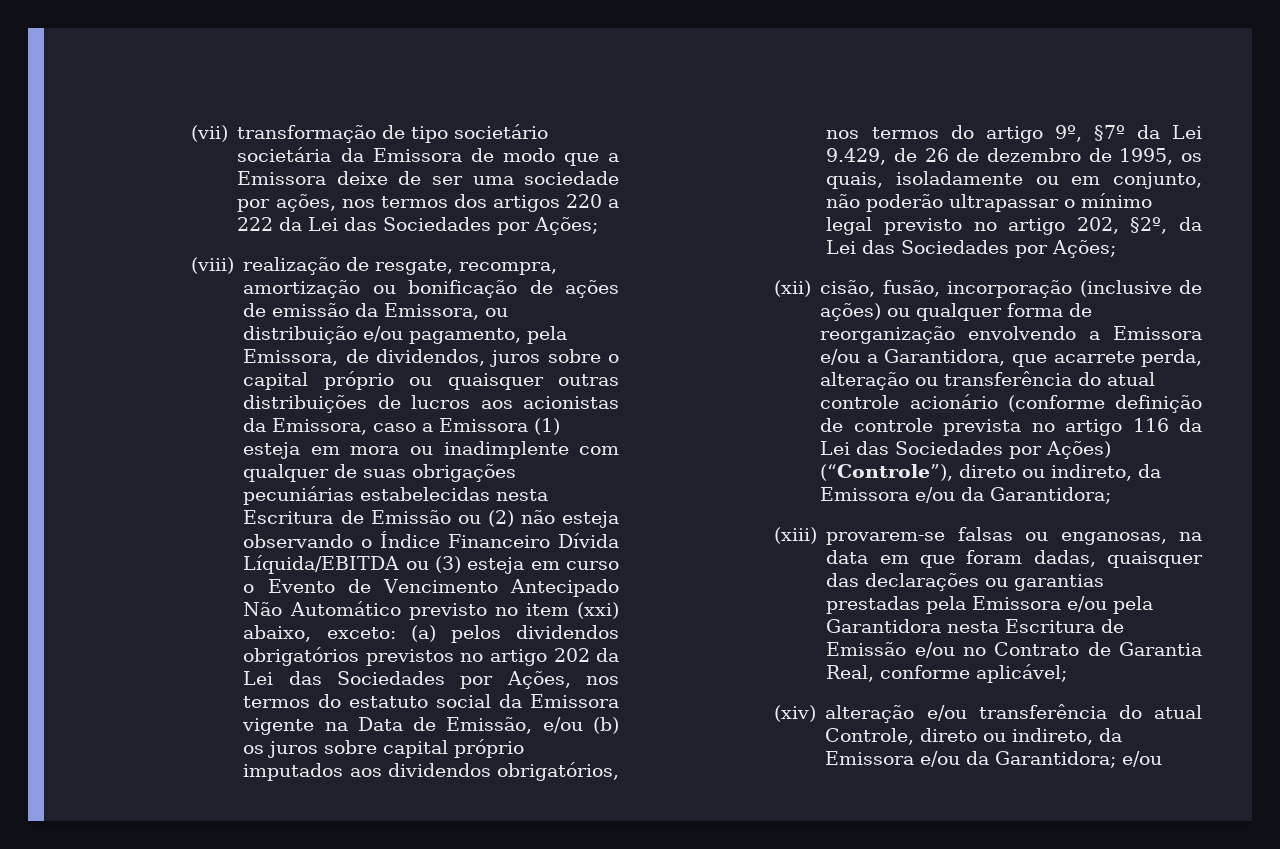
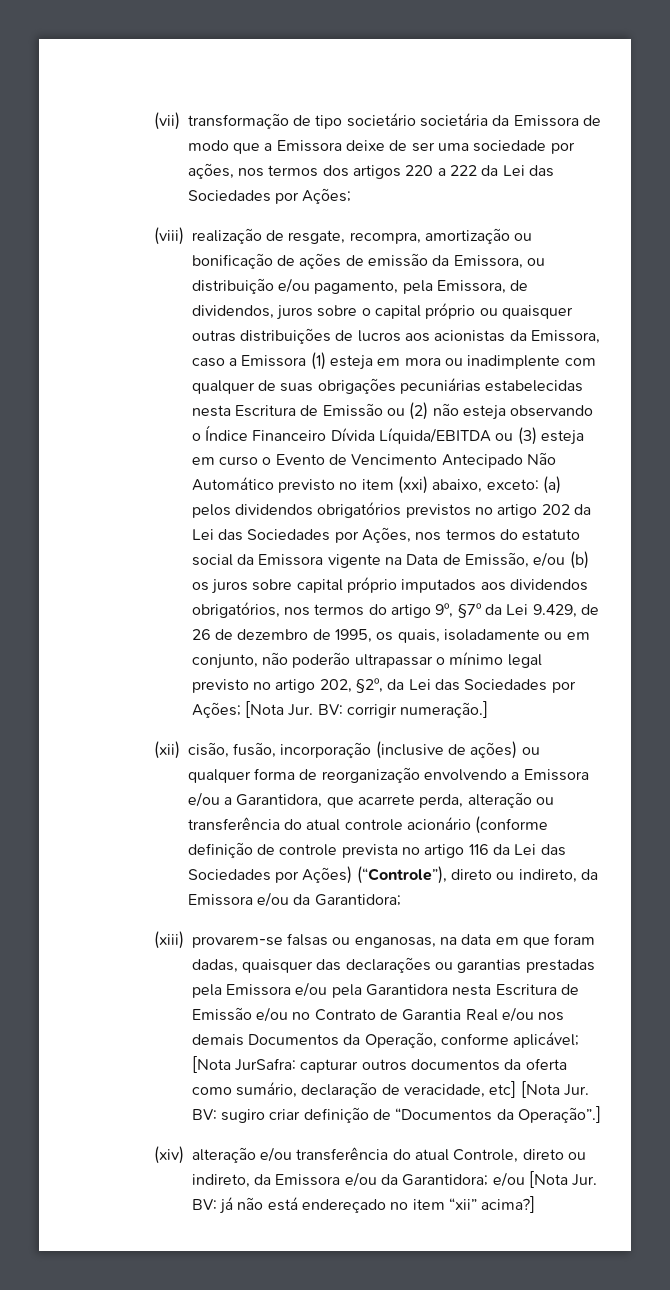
+ [Nota Jur. BV: corrigir numeração.]
- (xiii) provarem-se falsas ou enganosas, na data em que foram dadas, quaisquer das declarações ou garantias prestadas pela Emissora e/ou pela Garantidora nesta Escritura de Emissão e/ou no Contrato de Garantia Real, conforme aplicável;
+ (xiii) provarem-se falsas ou enganosas, na data em que foram dadas, quaisquer das declarações ou garantias prestadas pela Emissora e/ou pela Garantidora nesta Escritura de Emissão e/ou no Contrato de Garantia Real e/ou nos demais Documentos da Operação, conforme aplicável; [Nota JurSafra: capturar outros documentos da oferta como sumário, declaração de veracidade, etc] [Nota Jur. BV: sugiro criar definição de “Documentos da Operação”.]
- (xiv) alteração e/ou transferência do atual Controle, direto ou indireto, da Emissora e/ou da Garantidora; e/ou
+ (xiv) alteração e/ou transferência do atual Controle, direto ou indireto, da Emissora e/ou da Garantidora; e/ou [Nota Jur. BV: já não está endereçado no item “xii” acima?]

